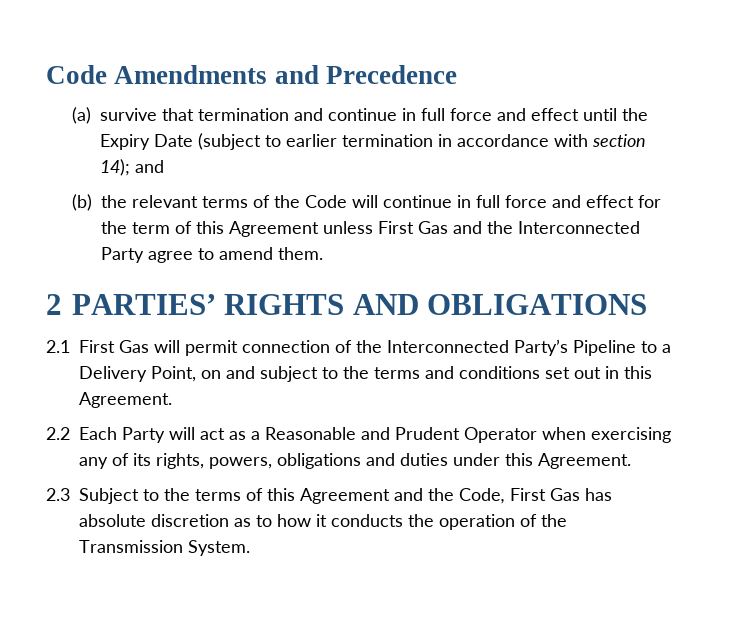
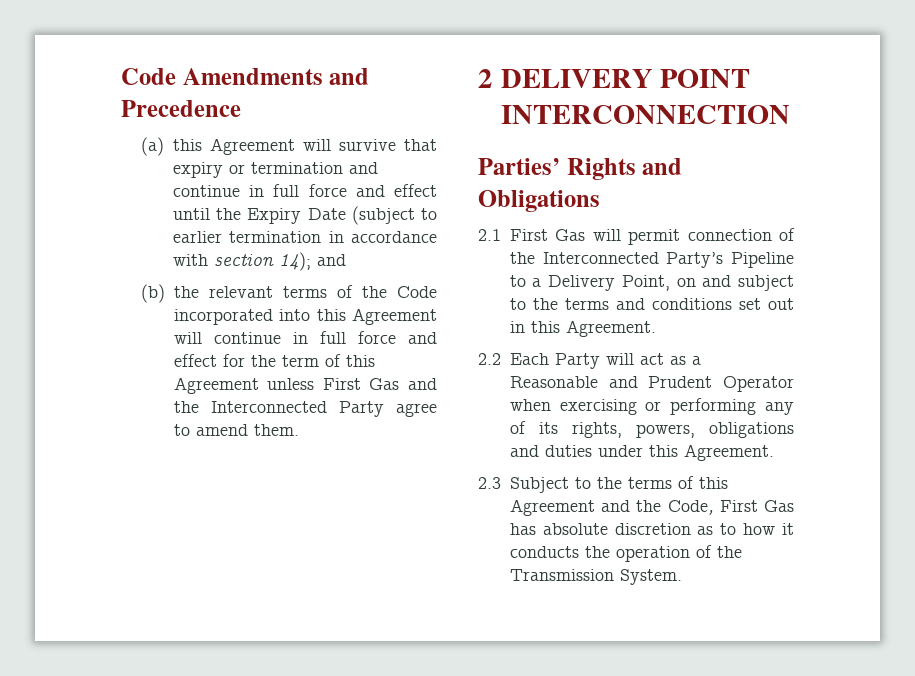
- (a) survive that termination and continue in full force and effect until the Expiry Date (subject to earlier termination in accordance with section 14); and
+ (a) this Agreement will survive that expiry or termination and continue in full force and effect until the Expiry Date (subject to earlier termination in accordance with section 14); and
- (b) the relevant terms of the Code will continue in full force and effect for the term of this Agreement unless First Gas and the Interconnected Party agree to amend them.
+ (b) the relevant terms of the Code incorporated into this Agreement will continue in full force and effect for the term of this Agreement unless First Gas and the Interconnected Party agree to amend them.
- 2 PARTIES’ RIGHTS AND OBLIGATIONS
+ 2 DELIVERY POINT INTERCONNECTION
+ Parties’ Rights and Obligations
- 2.2 Each Party will act as a Reasonable and Prudent Operator when exercising any of its rights, powers, obligations and duties under this Agreement.
+ 2.2 Each Party will act as a Reasonable and Prudent Operator when exercising or performing any of its rights, powers, obligations and duties under this Agreement.

